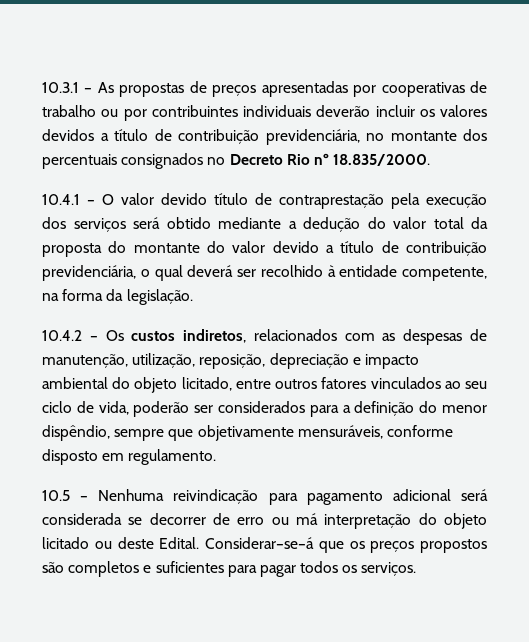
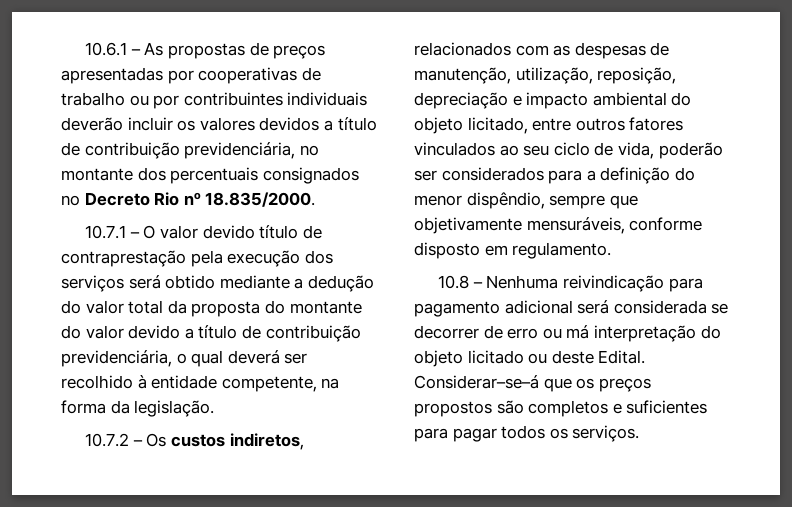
- 10.3.1 – As propostas de preços apresentadas por cooperativas de trabalho ou por contribuintes individuais deverão incluir os valores devidos a título de contribuição previdenciária, no montante dos percentuais consignados no Decreto Rio nº 18.835/2000.
+ 10.6.1 – As propostas de preços apresentadas por cooperativas de trabalho ou por contribuintes individuais deverão incluir os valores devidos a título de contribuição previdenciária, no montante dos percentuais consignados no Decreto Rio nº 18.835/2000.
- 10.4.1 – O valor devido título de contraprestação pela execução dos serviços será obtido mediante a dedução do valor total da proposta do montante do valor devido a título de contribuição previdenciária, o qual deverá ser recolhido à entidade competente, na forma da legislação.
+ 10.7.1 – O valor devido título de contraprestação pela execução dos serviços será obtido mediante a dedução do valor total da proposta do montante do valor devido a título de contribuição previdenciária, o qual deverá ser recolhido à entidade competente, na forma da legislação.
- 10.4.2 – Os custos indiretos, relacionados com as despesas de manutenção, utilização, reposição, depreciação e impacto ambiental do objeto licitado, entre outros fatores vinculados ao seu ciclo de vida, poderão ser considerados para a definição do menor dispêndio, sempre que objetivamente mensuráveis, conforme disposto em regulamento.
+ 10.7.2 – Os custos indiretos, relacionados com as despesas de manutenção, utilização, reposição, depreciação e impacto ambiental do objeto licitado, entre outros fatores vinculados ao seu ciclo de vida, poderão ser considerados para a definição do menor dispêndio, sempre que objetivamente mensuráveis, conforme disposto em regulamento.
- 10.5 – Nenhuma reivindicação para pagamento adicional será considerada se decorrer de erro ou má interpretação do objeto licitado ou deste Edital.
+ 10.8 – Nenhuma reivindicação para pagamento adicional será considerada se decorrer de erro ou má interpretação do objeto licitado ou deste Edital.

